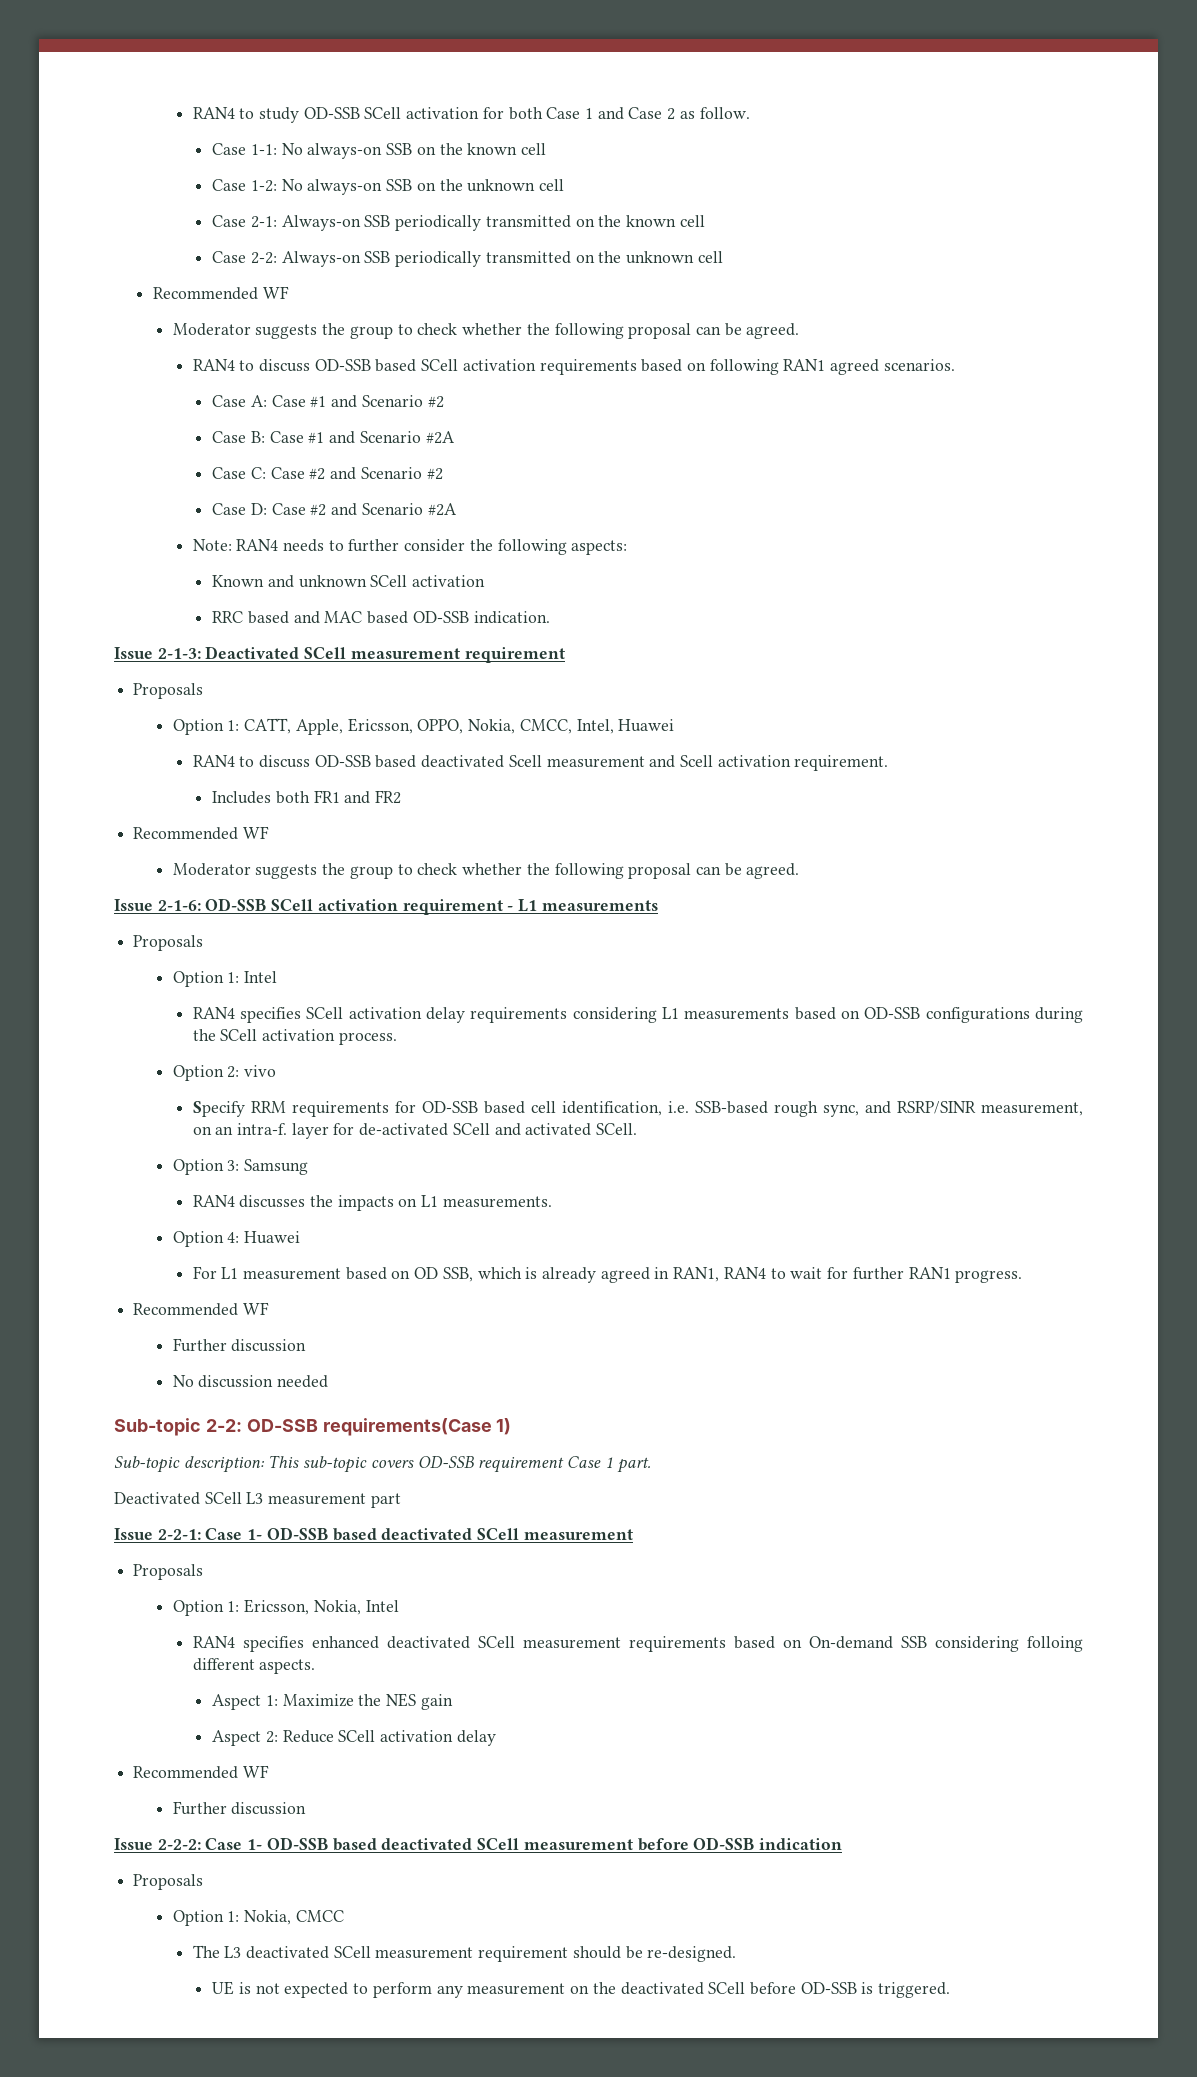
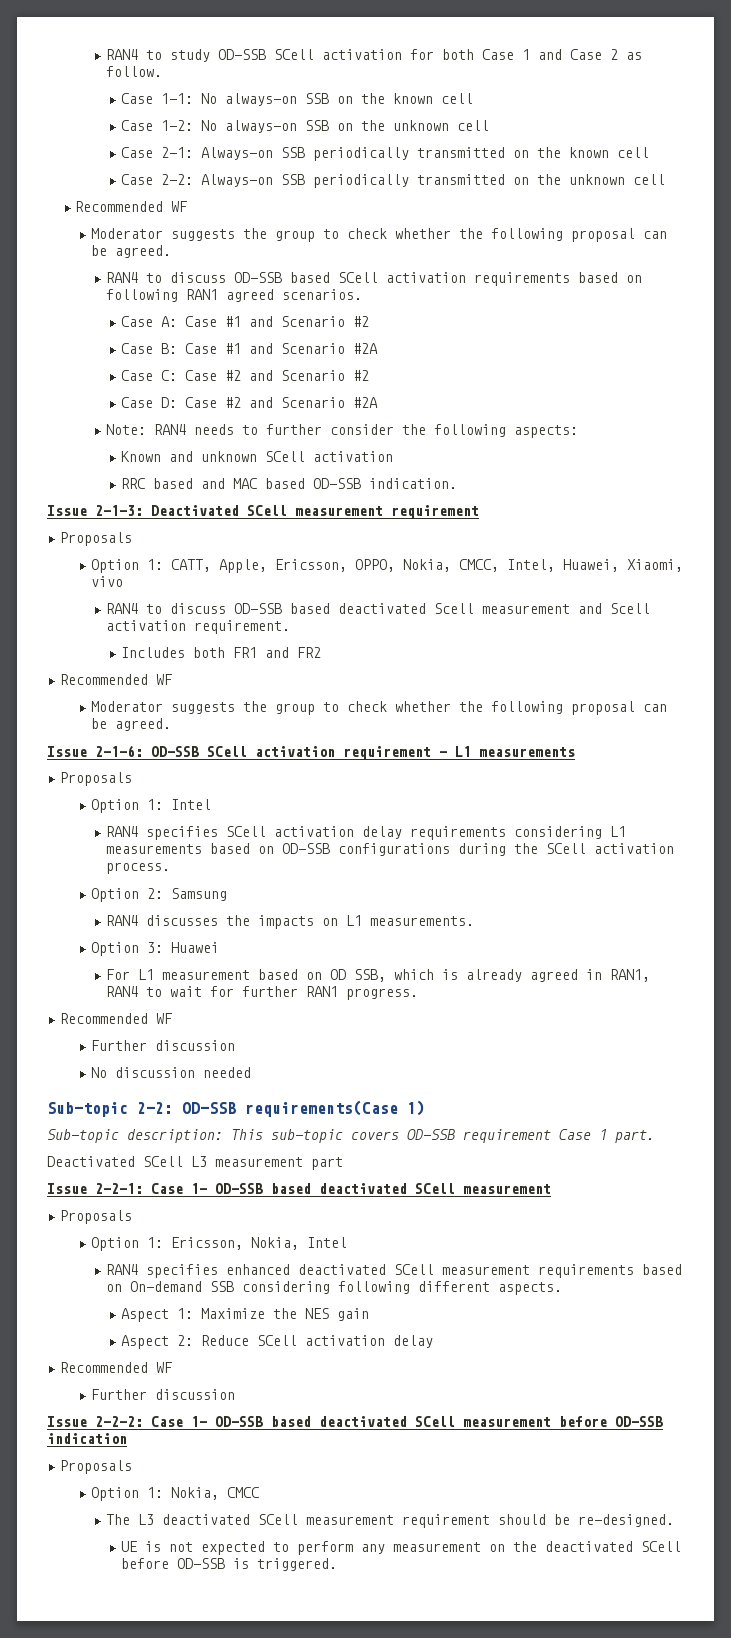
- Option 1: CATT, Apple, Ericsson, OPPO, Nokia, CMCC, Intel, Huawei
+ Option 1: CATT, Apple, Ericsson, OPPO, Nokia, CMCC, Intel, Huawei, Xiaomi, vivo
- Option 2: vivo
- Specify RRM requirements for OD-SSB based cell identification, i.e. SSB-based rough sync, and RSRP/SINR measurement, on an intra-f. layer for de-activated SCell and activated SCell.
- Option 3: Samsung
+ Option 2: Samsung
- Option 4: Huawei
+ Option 3: Huawei
- RAN4 specifies enhanced deactivated SCell measurement requirements based on On-demand SSB considering folloing different aspects.
+ RAN4 specifies enhanced deactivated SCell measurement requirements based on On-demand SSB considering following different aspects.

